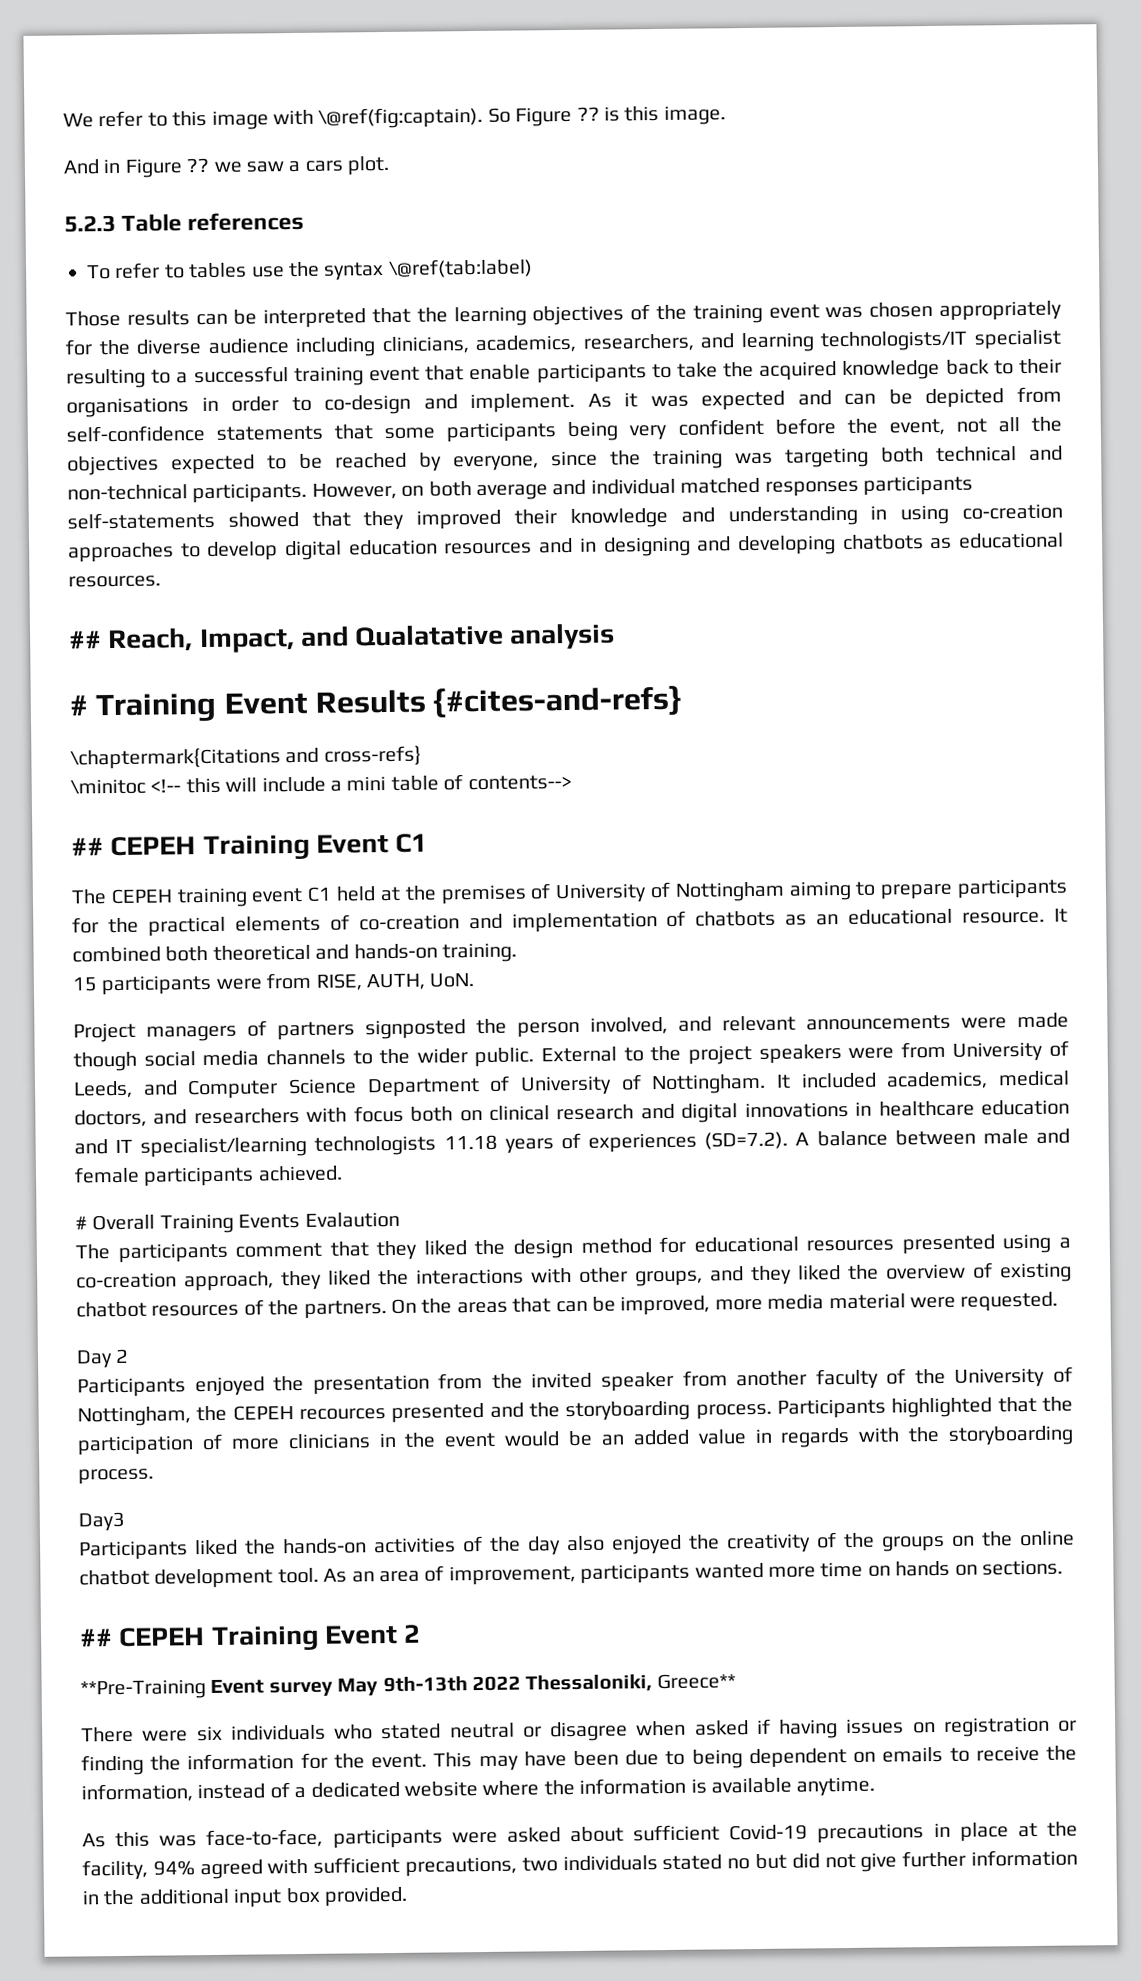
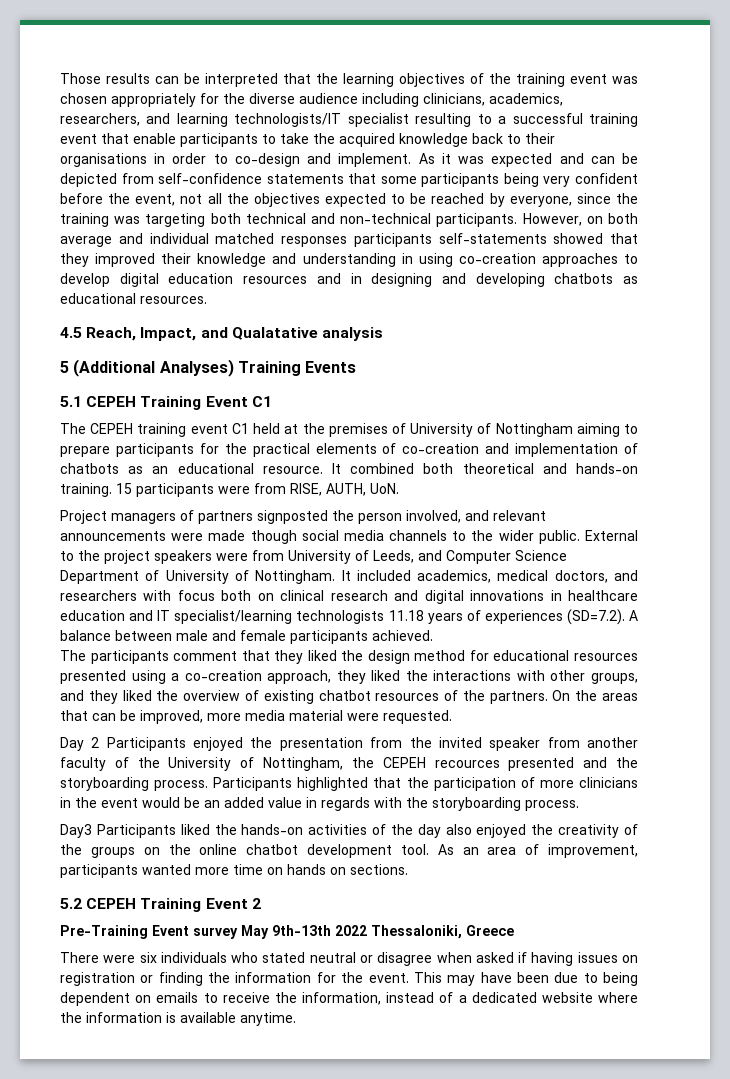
- We refer to this image with \@ref(fig:captain). So Figure ?? is this image.
- And in Figure ?? we saw a cars plot.
- 5.2.3 Table references
- To refer to tables use the syntax \@ref(tab:label)
- ## Reach, Impact, and Qualatative analysis
+ 4.5 Reach, Impact, and Qualatative analysis
- # Training Event Results {#cites-and-refs}
- \chaptermark{Citations and cross-refs}
- \minitoc <!-- this will include a mini table of contents-->
- ## CEPEH Training Event C1
+ 5 (Additional Analyses) Training Events
+ 5.1 CEPEH Training Event C1
- It combined both theoretical and hands-on training.
- 15 participants were from RISE, AUTH, UoN.
+ It combined both theoretical and hands-on training. 15 participants were from RISE, AUTH, UoN.
- # Overall Training Events Evalaution
- Day 2
- Participants enjoyed the presentation from the invited speaker from another faculty of the University of Nottingham, the CEPEH recources presented and the storyboarding process.
+ Day 2 Participants enjoyed the presentation from the invited speaker from another faculty of the University of Nottingham, the CEPEH recources presented and the storyboarding process.
- Day3
- Participants liked the hands-on activities of the day also enjoyed the creativity of the groups on the online chatbot development tool.
+ Day3 Participants liked the hands-on activities of the day also enjoyed the creativity of the groups on the online chatbot development tool.
- ## CEPEH Training Event 2
+ 5.2 CEPEH Training Event 2
- **Pre-Training Event survey May 9th-13th 2022 Thessaloniki, Greece**
+ Pre-Training Event survey May 9th-13th 2022 Thessaloniki, Greece
- As this was face-to-face, participants were asked about sufficient Covid-19 precautions in place at the facility, 94% agreed with sufficient precautions, two individuals stated no but did not give further information in the additional input box provided.

